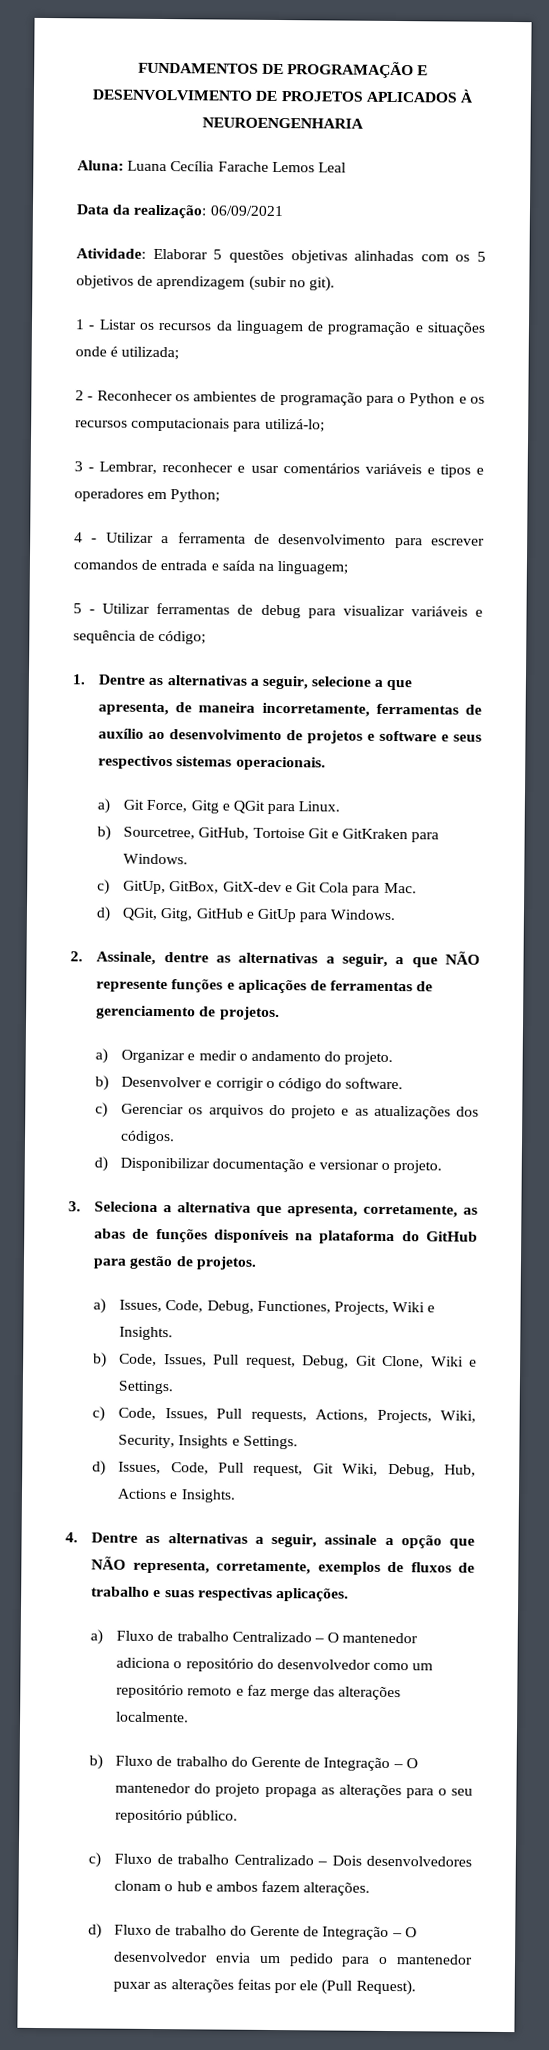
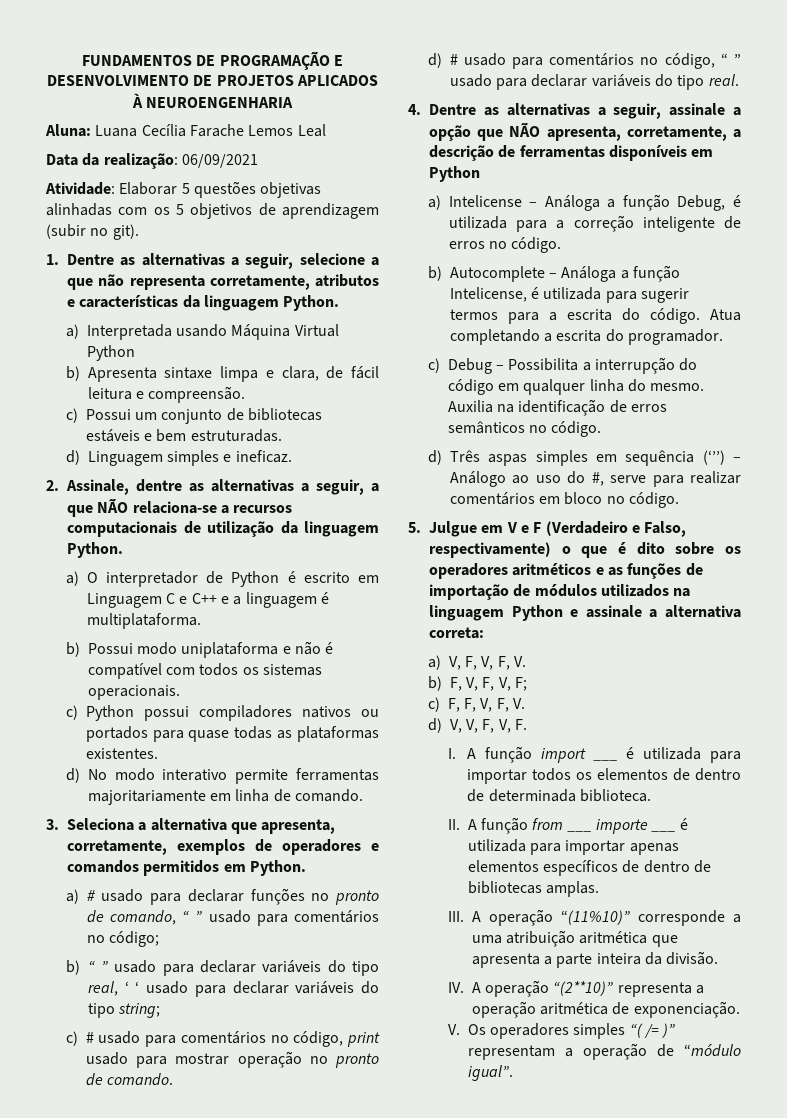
- 1 - Listar os recursos da linguagem de programação e situações onde é utilizada;
- 2 - Reconhecer os ambientes de programação para o Python e os recursos computacionais para utilizá-lo;
- 3 - Lembrar, reconhecer e usar comentários variáveis e tipos e operadores em Python;
- 4 - Utilizar a ferramenta de desenvolvimento para escrever comandos de entrada e saída na linguagem;
- 5 - Utilizar ferramentas de debug para visualizar variáveis e sequência de código;
- 1. Dentre as alternativas a seguir, selecione a que apresenta, de maneira incorretamente, ferramentas de auxílio ao desenvolvimento de projetos e software e seus respectivos sistemas operacionais.
- a) Git Force, Gitg e QGit para Linux.
- b) Sourcetree, GitHub, Tortoise Git e GitKraken para Windows.
- c) GitUp, GitBox, GitX-dev e Git Cola para Mac.
- d) QGit, Gitg, GitHub e GitUp para Windows.
+ 1. Dentre as alternativas a seguir, selecione a que não representa corretamente, atributos e características da linguagem Python.
+ a) Interpretada usando Máquina Virtual Python
+ b) Apresenta sintaxe limpa e clara, de fácil leitura e compreensão.
+ c) Possui um conjunto de bibliotecas estáveis e bem estruturadas.
+ d) Linguagem simples e ineficaz.
- 2. Assinale, dentre as alternativas a seguir, a que NÃO represente funções e aplicações de ferramentas de gerenciamento de projetos.
- a) Organizar e medir o andamento do projeto.
- b) Desenvolver e corrigir o código do software.
- c) Gerenciar os arquivos do projeto e as atualizações dos códigos.
- d) Disponibilizar documentação e versionar o projeto.
+ 2. Assinale, dentre as alternativas a seguir, a que NÃO relaciona-se a recursos computacionais de utilização da linguagem Python.
+ a) O interpretador de Python é escrito em Linguagem C e C++ e a linguagem é multiplataforma.
+ b) Possui modo uniplataforma e não é compatível com todos os sistemas operacionais.
+ c) Python possui compiladores nativos ou portados para quase todas as plataformas existentes.
+ d) No modo interativo permite ferramentas majoritariamente em linha de comando.
- 3. Seleciona a alternativa que apresenta, corretamente, as abas de funções disponíveis na plataforma do GitHub para gestão de projetos.
- a) Issues, Code, Debug, Functiones, Projects, Wiki e Insights.
- b) Code, Issues, Pull request, Debug, Git Clone, Wiki e Settings.
- c) Code, Issues, Pull requests, Actions, Projects, Wiki, Security, Insights e Settings.
- d) Issues, Code, Pull request, Git Wiki, Debug, Hub, Actions e Insights.
+ 3. Seleciona a alternativa que apresenta, corretamente, exemplos de operadores e comandos permitidos em Python.
+ a) # usado para declarar funções no pronto de comando, “ ” usado para comentários no código;
+ b) “ ” usado para declarar variáveis do tipo real, ‘ ‘ usado para declarar variáveis do tipo string;
+ c) # usado para comentários no código, print usado para mostrar operação no pronto de comando.
+ d) # usado para comentários no código, “ ” usado para declarar variáveis do tipo real.
- 4. Dentre as alternativas a seguir, assinale a opção que NÃO representa, corretamente, exemplos de fluxos de trabalho e suas respectivas aplicações.
- a) Fluxo de trabalho Centralizado – O mantenedor adiciona o repositório do desenvolvedor como um repositório remoto e faz merge das alterações localmente.
- b) Fluxo de trabalho do Gerente de Integração – O mantenedor do projeto propaga as alterações para o seu repositório público.
- c) Fluxo de trabalho Centralizado – Dois desenvolvedores clonam o hub e ambos fazem alterações.
- d) Fluxo de trabalho do Gerente de Integração – O desenvolvedor envia um pedido para o mantenedor puxar as alterações feitas por ele (Pull Request).
+ 4. Dentre as alternativas a seguir, assinale a opção que NÃO apresenta, corretamente, a descrição de ferramentas disponíveis em Python
+ a) Intelicense – Análoga a função Debug, é utilizada para a correção inteligente de erros no código.
+ b) Autocomplete – Análoga a função Intelicense, é utilizada para sugerir termos para a escrita do código. Atua completando a escrita do programador.
+ c) Debug – Possibilita a interrupção do código em qualquer linha do mesmo. Auxilia na identificação de erros semânticos no código.
+ d) Três aspas simples em sequência (‘’’) – Análogo ao uso do #, serve para realizar comentários em bloco no código.
+ 5. Julgue em V e F (Verdadeiro e Falso, respectivamente) o que é dito sobre os operadores aritméticos e as funções de importação de módulos utilizados na linguagem Python e assinale a alternativa correta:
+ a) V, F, V, F, V.
+ b) F, V, F, V, F;
+ c) F, F, V, F, V.
+ d) V, V, F, V, F.
+ I. A função import ___ é utilizada para importar todos os elementos de dentro de determinada biblioteca.
+ II. A função from ___ importe ___ é utilizada para importar apenas elementos específicos de dentro de bibliotecas amplas.
+ III. A operação “(11%10)” corresponde a uma atribuição aritmética que apresenta a parte inteira da divisão.
+ IV. A operação “(2**10)” representa a operação aritmética de exponenciação.
+ V. Os operadores simples “( /= )” representam a operação de “módulo igual”.

